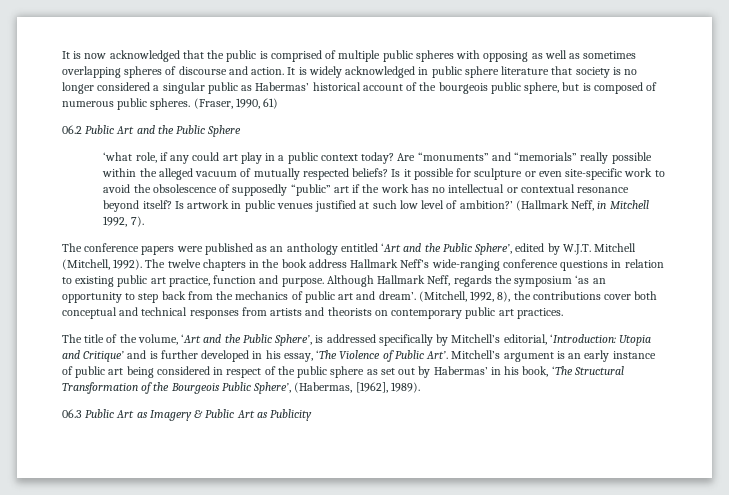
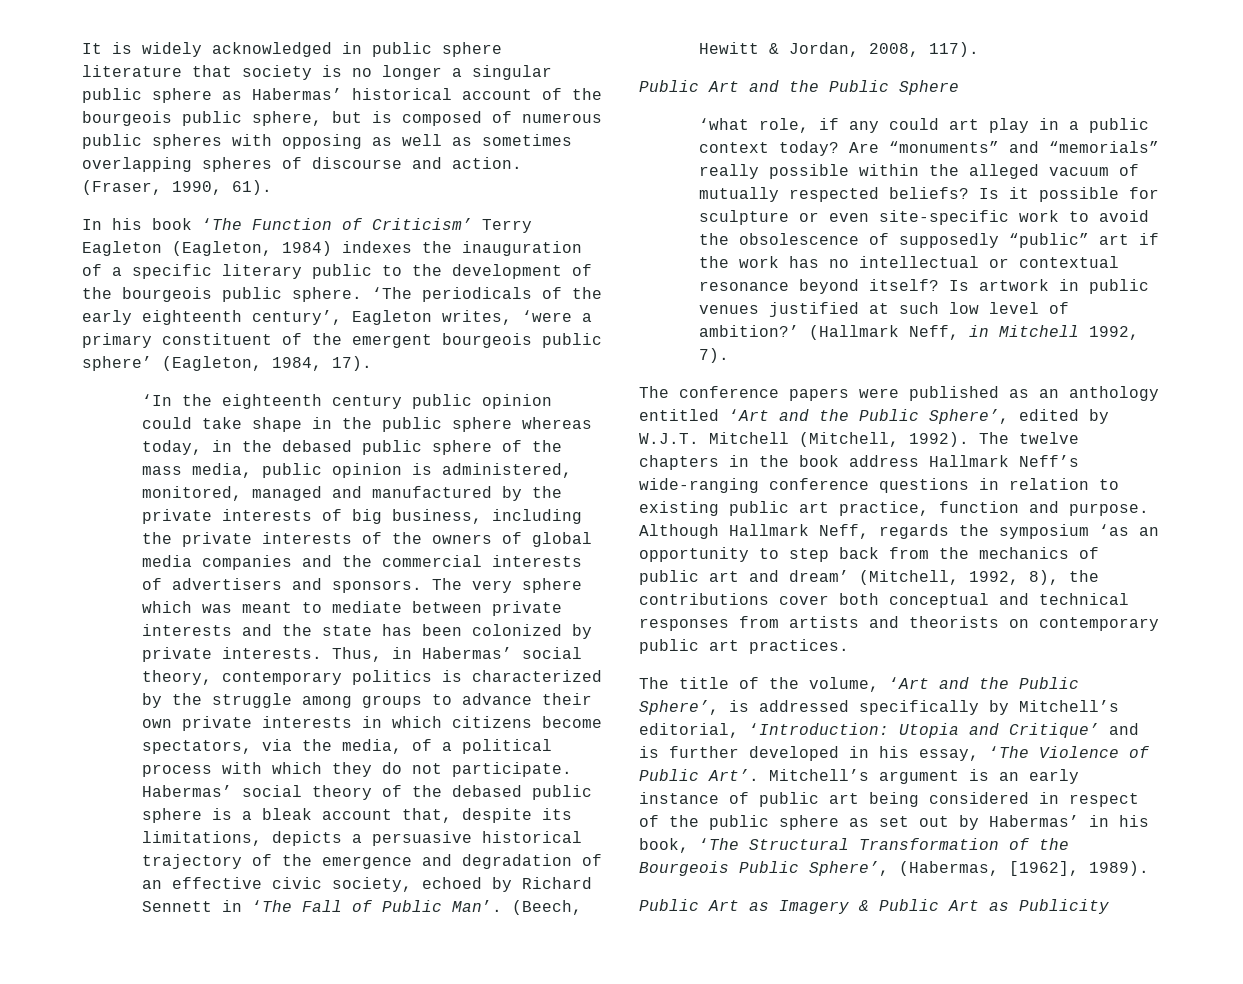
- It is now acknowledged that the public is comprised of multiple public spheres with opposing as well as sometimes overlapping spheres of discourse and action. It is widely acknowledged in public sphere literature that society is no longer considered a singular public as Habermas’ historical account of the bourgeois public sphere, but is composed of numerous public spheres. (Fraser, 1990, 61)
- 06.2 Public Art and the Public Sphere
+ It is widely acknowledged in public sphere literature that society is no longer a singular public sphere as Habermas’ historical account of the bourgeois public sphere, but is composed of numerous public spheres with opposing as well as sometimes overlapping spheres of discourse and action. (Fraser, 1990, 61).
+ In his book ‘The Function of Criticism’ Terry Eagleton (Eagleton, 1984) indexes the inauguration of a specific literary public to the development of the bourgeois public sphere. ‘The periodicals of the early eighteenth century’, Eagleton writes, ‘were a primary constituent of the emergent bourgeois public sphere’ (Eagleton, 1984, 17).
+ ‘In the eighteenth century public opinion could take shape in the public sphere whereas today, in the debased public sphere of the mass media, public opinion is administered, monitored, managed and manufactured by the private interests of big business, including the private interests of the owners of global media companies and the commercial interests of advertisers and sponsors. The very sphere which was meant to mediate between private interests and the state has been colonized by private interests. Thus, in Habermas’ social theory, contemporary politics is characterized by the struggle among groups to advance their own private interests in which citizens become spectators, via the media, of a political process with which they do not participate. Habermas’ social theory of the debased public sphere is a bleak account that, despite its limitations, depicts a persuasive historical trajectory of the emergence and degradation of an effective civic society, echoed by Richard Sennett in ‘The Fall of Public Man’. (Beech, Hewitt & Jordan, 2008, 117).
+ Public Art and the Public Sphere
- Although Hallmark Neff, regards the symposium ‘as an opportunity to step back from the mechanics of public art and dream’. (Mitchell, 1992, 8), the contributions cover both conceptual and technical responses from artists and theorists on contemporary public art practices.
+ Although Hallmark Neff, regards the symposium ‘as an opportunity to step back from the mechanics of public art and dream’ (Mitchell, 1992, 8), the contributions cover both conceptual and technical responses from artists and theorists on contemporary public art practices.
- 06.3 Public Art as Imagery & Public Art as Publicity
+ Public Art as Imagery & Public Art as Publicity

